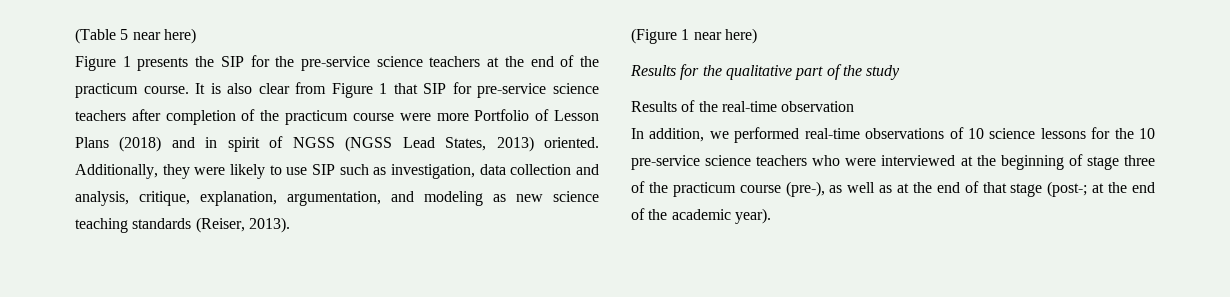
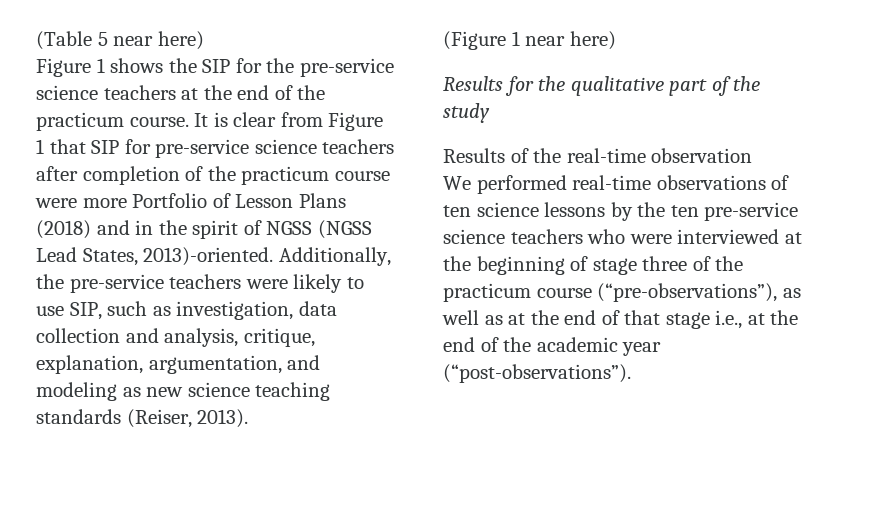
- Figure 1 presents the SIP for the pre-service science teachers at the end of the practicum course.
+ Figure 1 shows the SIP for the pre-service science teachers at the end of the practicum course.
- It is also clear from Figure 1 that SIP for pre-service science teachers after completion of the practicum course were more Portfolio of Lesson Plans (2018) and in spirit of NGSS (NGSS Lead States, 2013) oriented. Additionally, they were likely to use SIP such as investigation, data collection and analysis, critique, explanation, argumentation, and modeling as new science teaching standards (Reiser, 2013).
+ It is clear from Figure 1 that SIP for pre-service science teachers after completion of the practicum course were more Portfolio of Lesson Plans (2018) and in the spirit of NGSS (NGSS Lead States, 2013)-oriented. Additionally, the pre-service teachers were likely to use SIP, such as investigation, data collection and analysis, critique, explanation, argumentation, and modeling as new science teaching standards (Reiser, 2013).
- In addition, we performed real-time observations of 10 science lessons for the 10 pre-service science teachers who were interviewed at the beginning of stage three of the practicum course (pre-), as well as at the end of that stage (post-; at the end of the academic year).
+ We performed real-time observations of ten science lessons by the ten pre-service science teachers who were interviewed at the beginning of stage three of the practicum course (“pre-observations”), as well as at the end of that stage i.e., at the end of the academic year (“post-observations”).

